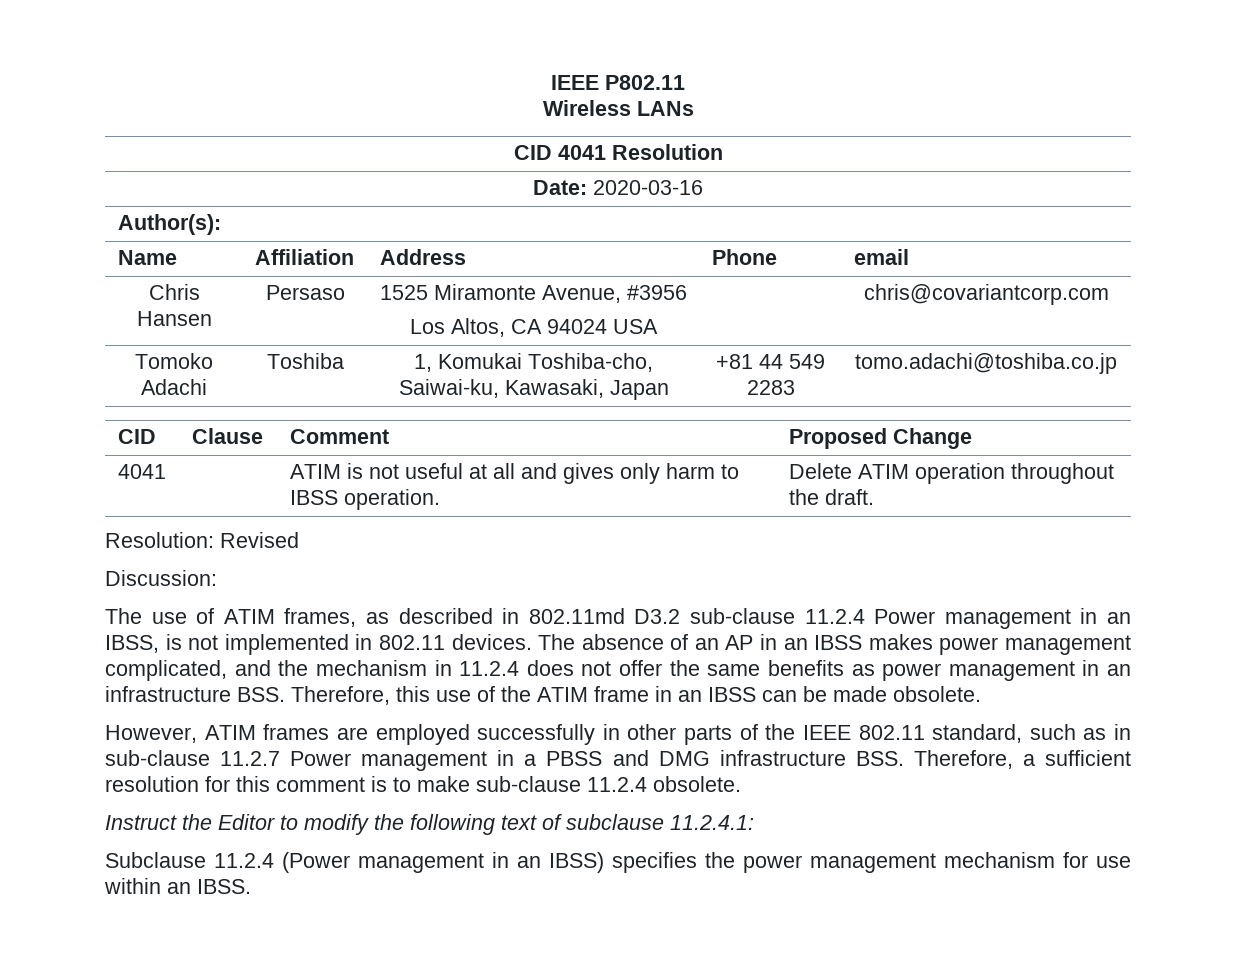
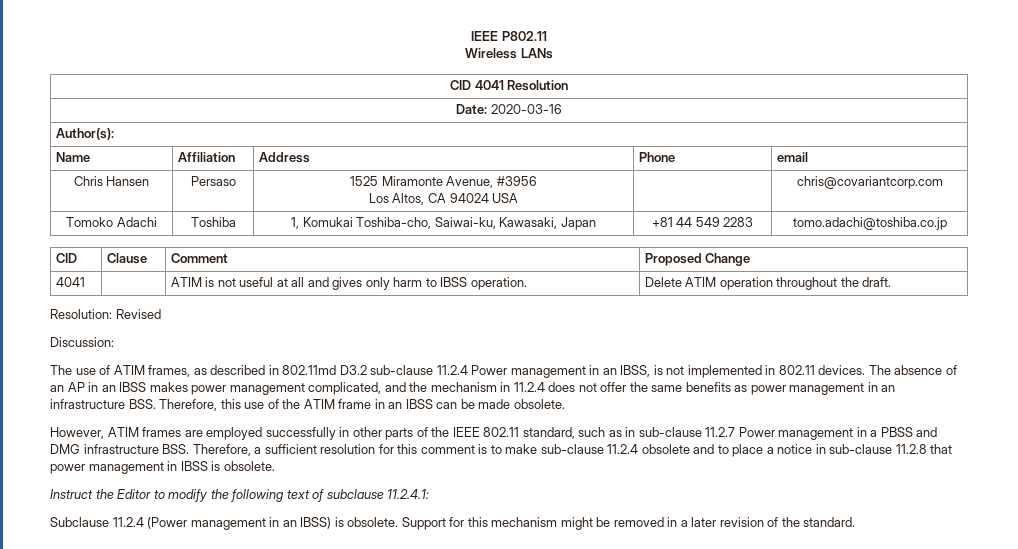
- However, ATIM frames are employed successfully in other parts of the IEEE 802.11 standard, such as in sub-clause 11.2.7 Power management in a PBSS and DMG infrastructure BSS. Therefore, a sufficient resolution for this comment is to make sub-clause 11.2.4 obsolete.
+ However, ATIM frames are employed successfully in other parts of the IEEE 802.11 standard, such as in sub-clause 11.2.7 Power management in a PBSS and DMG infrastructure BSS. Therefore, a sufficient resolution for this comment is to make sub-clause 11.2.4 obsolete and to place a notice in sub-clause 11.2.8 that power management in IBSS is obsolete.
- Subclause 11.2.4 (Power management in an IBSS) specifies the power management mechanism for use within an IBSS.
+ Subclause 11.2.4 (Power management in an IBSS) is obsolete. Support for this mechanism might be removed in a later revision of the standard.

